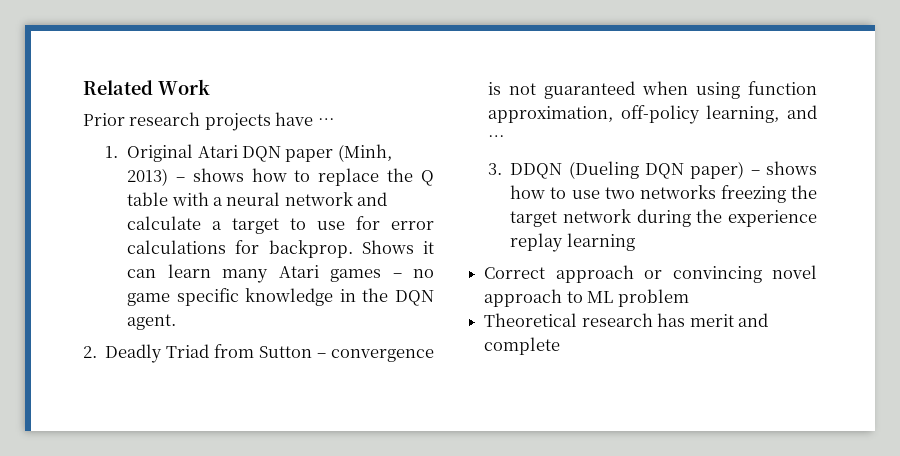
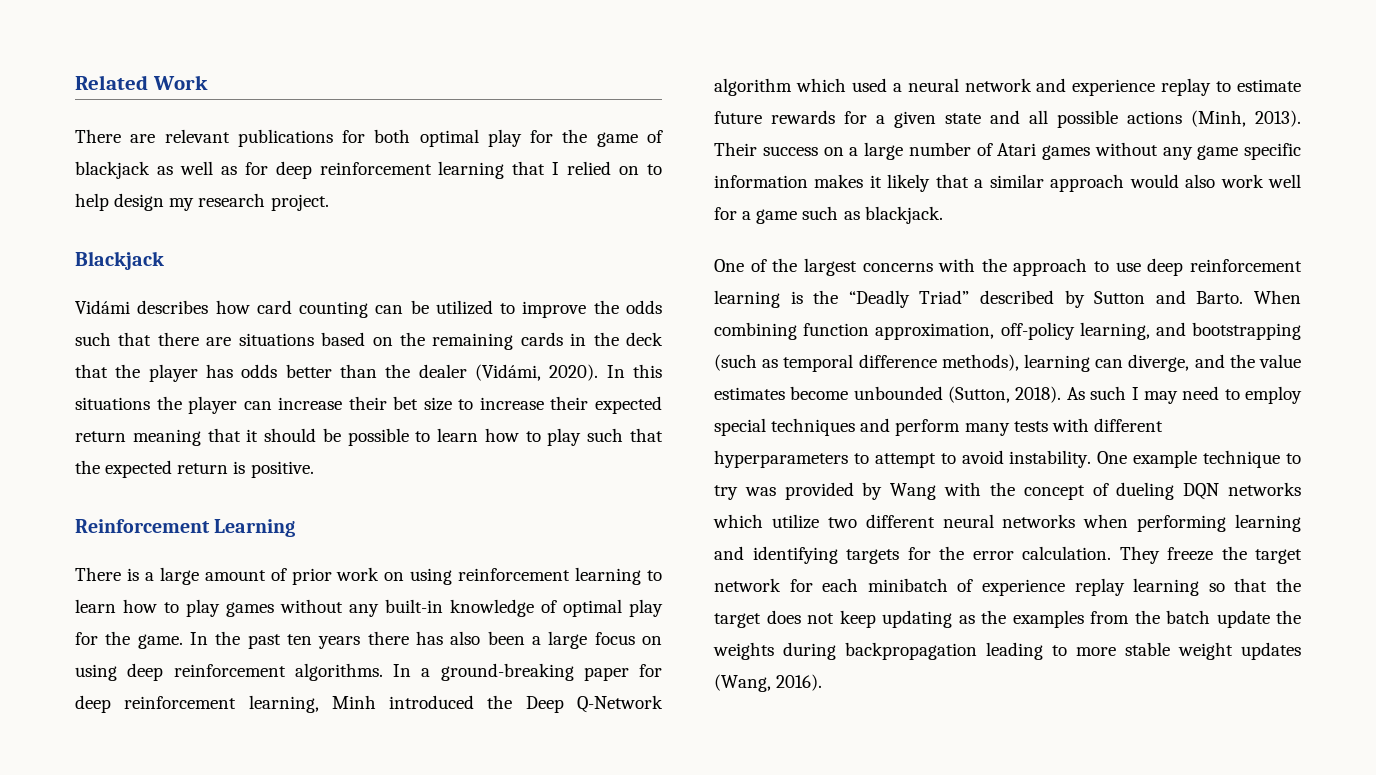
- Prior research projects have …
- 1. Original Atari DQN paper (Minh, 2013) – shows how to replace the Q table with a neural network and calculate a target to use for error calculations for backprop. Shows it can learn many Atari games – no game specific knowledge in the DQN agent.
- 2. Deadly Triad from Sutton – convergence is not guaranteed when using function approximation, off-policy learning, and …
- 3. DDQN (Dueling DQN paper) – shows how to use two networks freezing the target network during the experience replay learning
- Correct approach or convincing novel approach to ML problem
- Theoretical research has merit and complete
+ There are relevant publications for both optimal play for the game of blackjack as well as for deep reinforcement learning that I relied on to help design my research project.
+ Blackjack
+ Vidámi describes how card counting can be utilized to improve the odds such that there are situations based on the remaining cards in the deck that the player has odds better than the dealer (Vidámi, 2020). In this situations the player can increase their bet size to increase their expected return meaning that it should be possible to learn how to play such that the expected return is positive.
+ Reinforcement Learning
+ There is a large amount of prior work on using reinforcement learning to learn how to play games without any built-in knowledge of optimal play for the game. In the past ten years there has also been a large focus on using deep reinforcement algorithms. In a ground-breaking paper for deep reinforcement learning, Minh introduced the Deep Q-Network algorithm which used a neural network and experience replay to estimate future rewards for a given state and all possible actions (Minh, 2013). Their success on a large number of Atari games without any game specific information makes it likely that a similar approach would also work well for a game such as blackjack.
+ One of the largest concerns with the approach to use deep reinforcement learning is the “Deadly Triad” described by Sutton and Barto. When combining function approximation, off-policy learning, and bootstrapping (such as temporal difference methods), learning can diverge, and the value estimates become unbounded (Sutton, 2018). As such I may need to employ special techniques and perform many tests with different hyperparameters to attempt to avoid instability. One example technique to try was provided by Wang with the concept of dueling DQN networks which utilize two different neural networks when performing learning and identifying targets for the error calculation. They freeze the target network for each minibatch of experience replay learning so that the target does not keep updating as the examples from the batch update the weights during backpropagation leading to more stable weight updates (Wang, 2016).

